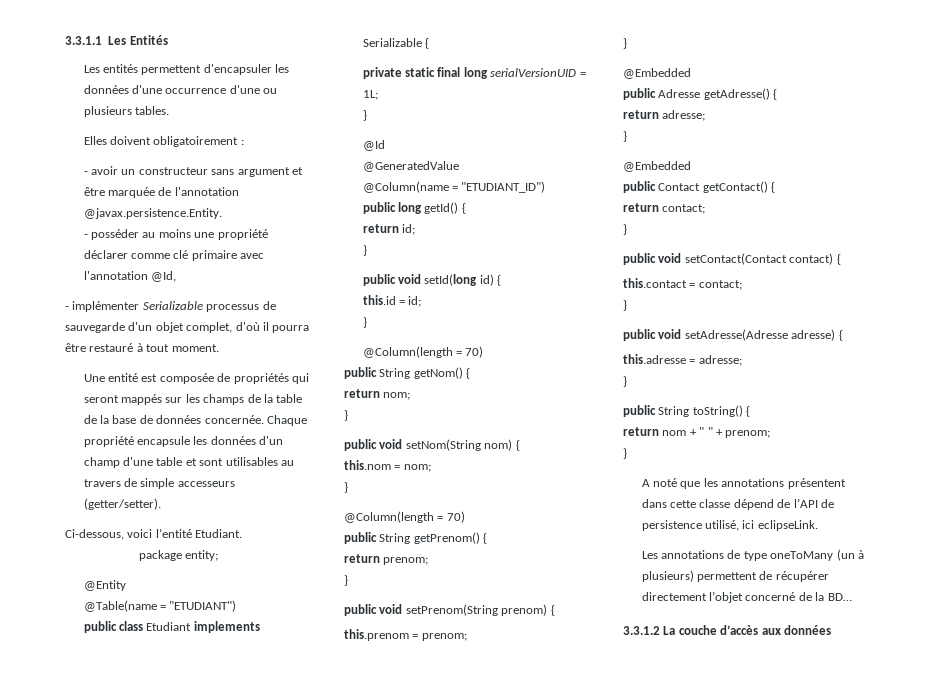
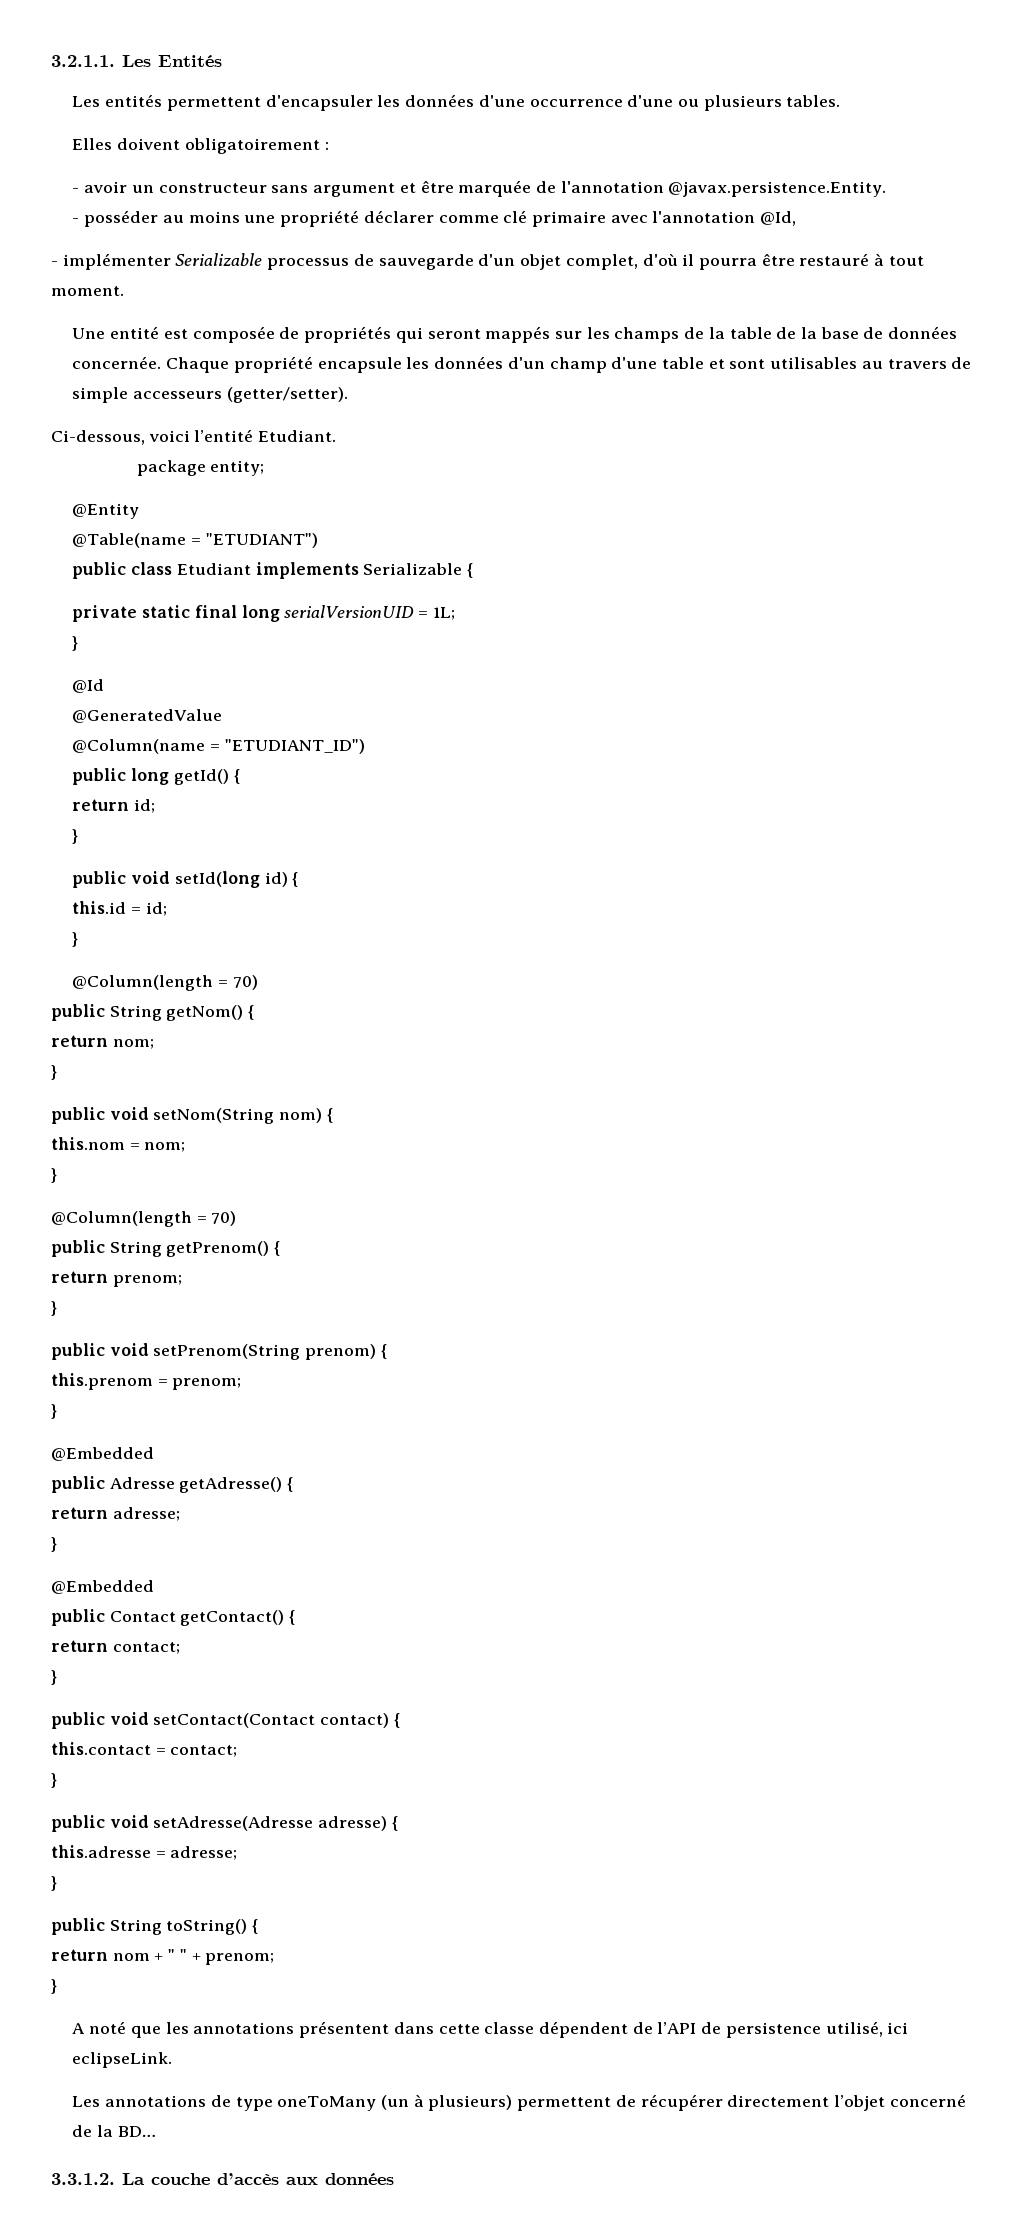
- 3.3.1.1 Les Entités
+ 3.2.1.1. Les Entités
- A noté que les annotations présentent dans cette classe dépend de l’API de persistence utilisé, ici eclipseLink.
+ A noté que les annotations présentent dans cette classe dépendent de l’API de persistence utilisé, ici eclipseLink.
- 3.3.1.2 La couche d’accès aux données
+ 3.3.1.2. La couche d’accès aux données

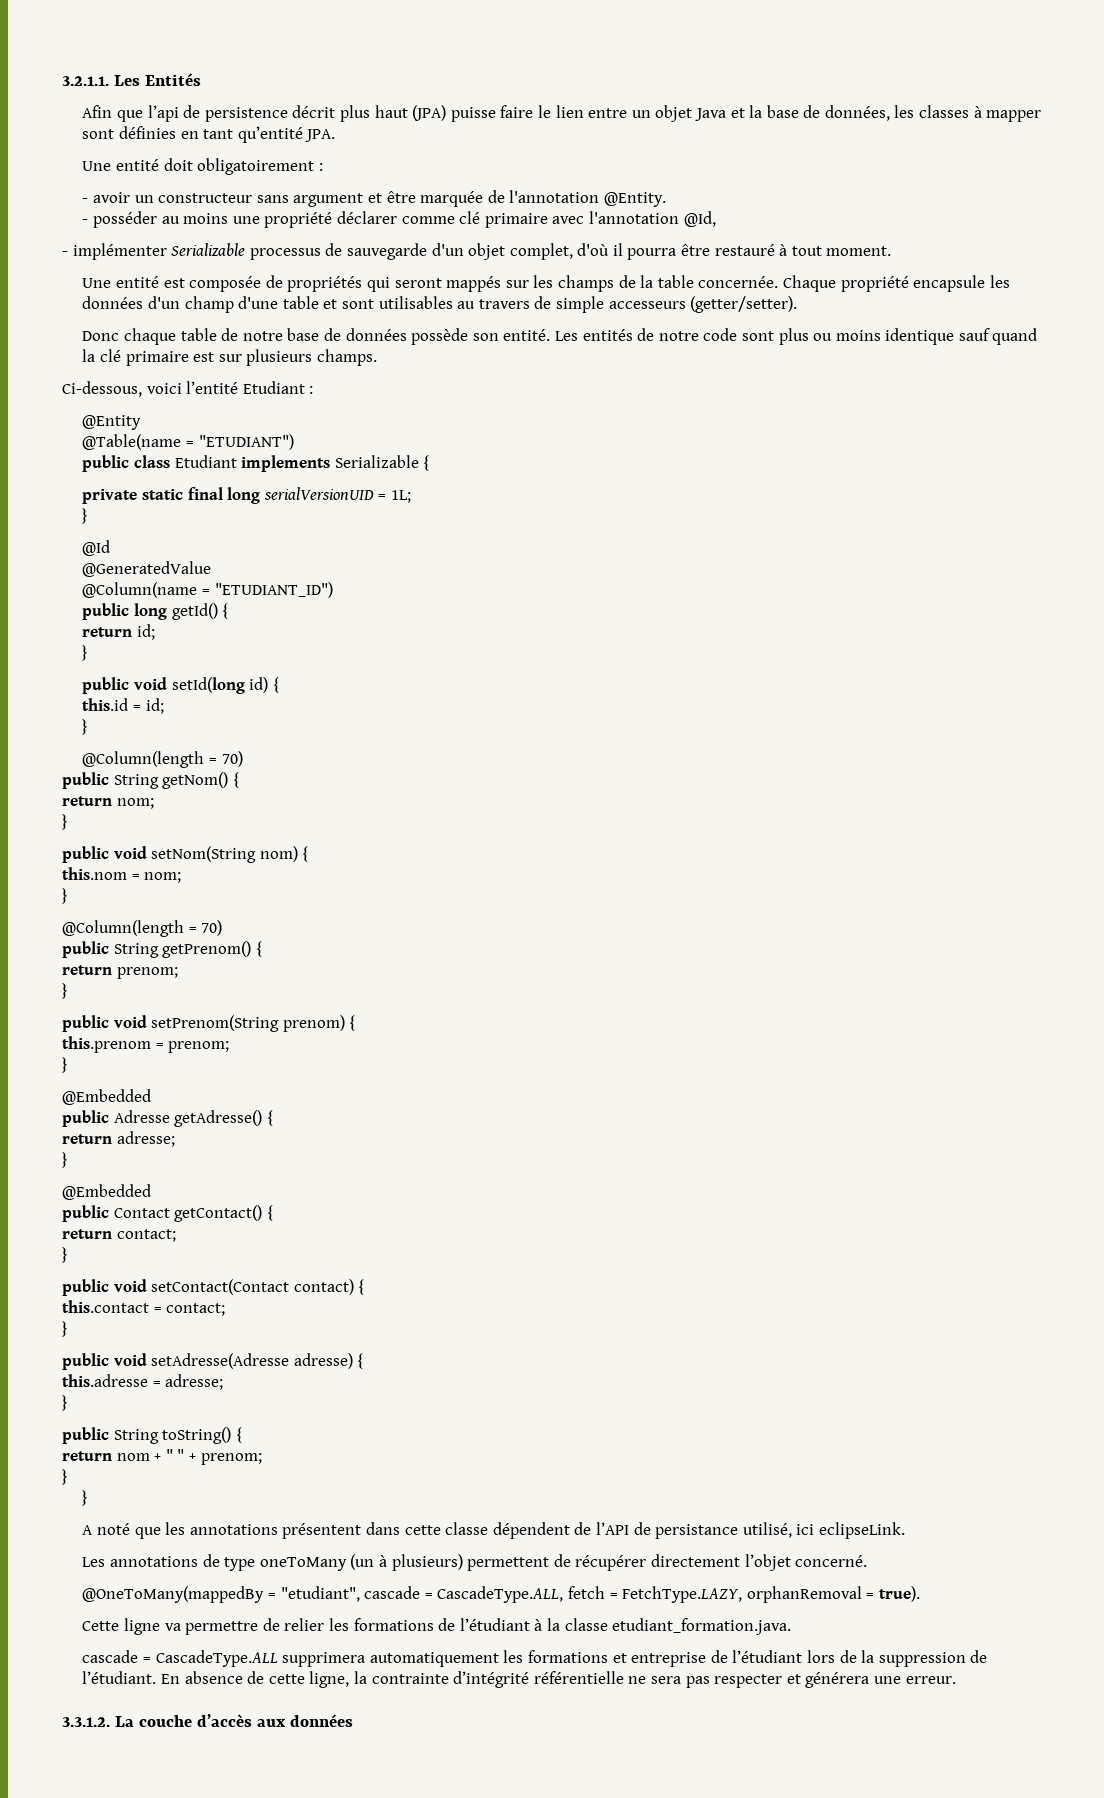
- Les entités permettent d'encapsuler les données d'une occurrence d'une ou plusieurs tables.
- Elles doivent obligatoirement :
+ Afin que l’api de persistence décrit plus haut (JPA) puisse faire le lien entre un objet Java et la base de données, les classes à mapper sont définies en tant qu’entité JPA.
+ Une entité doit obligatoirement :
- - avoir un constructeur sans argument et être marquée de l'annotation @javax.persistence.Entity.
+ - avoir un constructeur sans argument et être marquée de l'annotation @Entity.
- Une entité est composée de propriétés qui seront mappés sur les champs de la table de la base de données concernée.
+ Une entité est composée de propriétés qui seront mappés sur les champs de la table concernée.
+ Donc chaque table de notre base de données possède son entité. Les entités de notre code sont plus ou moins identique sauf quand la clé primaire est sur plusieurs champs.
- Ci-dessous, voici l’entité Etudiant.
- package entity;
+ Ci-dessous, voici l’entité Etudiant :
  return nom + " " + prenom;
+ }
- A noté que les annotations présentent dans cette classe dépendent de l’API de persistence utilisé, ici eclipseLink.
+ A noté que les annotations présentent dans cette classe dépendent de l’API de persistance utilisé, ici eclipseLink.
- Les annotations de type oneToMany (un à plusieurs) permettent de récupérer directement l’objet concerné de la BD…
+ Les annotations de type oneToMany (un à plusieurs) permettent de récupérer directement l’objet concerné.
+ @OneToMany(mappedBy = "etudiant", cascade = CascadeType.ALL, fetch = FetchType.LAZY, orphanRemoval = true).
+ Cette ligne va permettre de relier les formations de l’étudiant à la classe etudiant_formation.java.
+ cascade = CascadeType.ALL supprimera automatiquement les formations et entreprise de l’étudiant lors de la suppression de l’étudiant. En absence de cette ligne, la contrainte d’intégrité référentielle ne sera pas respecter et générera une erreur.

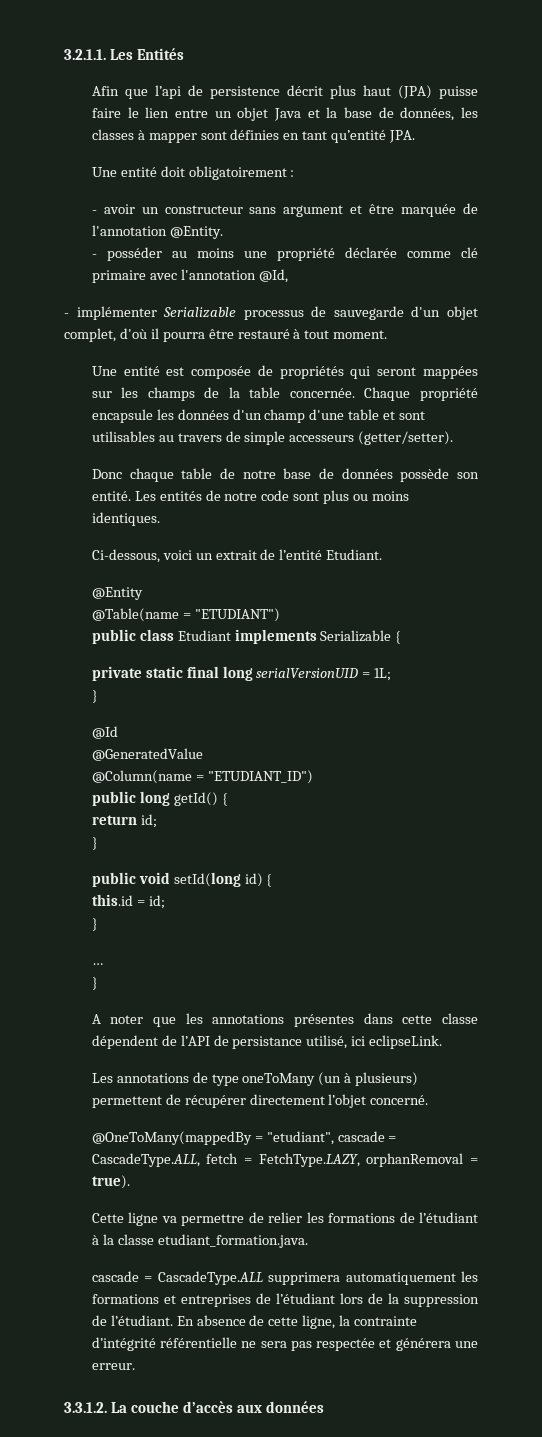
- - posséder au moins une propriété déclarer comme clé primaire avec l'annotation @Id,
+ - posséder au moins une propriété déclarée comme clé primaire avec l'annotation @Id,
- Une entité est composée de propriétés qui seront mappés sur les champs de la table concernée.
+ Une entité est composée de propriétés qui seront mappées sur les champs de la table concernée.
- Les entités de notre code sont plus ou moins identique sauf quand la clé primaire est sur plusieurs champs.
- Ci-dessous, voici l’entité Etudiant :
+ Les entités de notre code sont plus ou moins identiques.
+ Ci-dessous, voici un extrait de l’entité Etudiant.
  this.id = id;
  }
- @Column(length = 70)
- public String getNom() {
- return nom;
- }
- public void setNom(String nom) {
- this.nom = nom;
- }
- @Column(length = 70)
- public String getPrenom() {
- return prenom;
- }
- public void setPrenom(String prenom) {
- this.prenom = prenom;
- }
- @Embedded
- public Adresse getAdresse() {
- return adresse;
- }
- @Embedded
- public Contact getContact() {
- return contact;
- }
- public void setContact(Contact contact) {
- this.contact = contact;
- }
- public void setAdresse(Adresse adresse) {
- this.adresse = adresse;
- }
- public String toString() {
- return nom + " " + prenom;
- }
+ …
- A noté que les annotations présentent dans cette classe dépendent de l’API de persistance utilisé, ici eclipseLink.
+ A noter que les annotations présentes dans cette classe dépendent de l’API de persistance utilisé, ici eclipseLink.
- cascade = CascadeType.ALL supprimera automatiquement les formations et entreprise de l’étudiant lors de la suppression de l’étudiant.
+ cascade = CascadeType.ALL supprimera automatiquement les formations et entreprises de l’étudiant lors de la suppression de l’étudiant.
- En absence de cette ligne, la contrainte d’intégrité référentielle ne sera pas respecter et générera une erreur.
+ En absence de cette ligne, la contrainte d’intégrité référentielle ne sera pas respectée et générera une erreur.

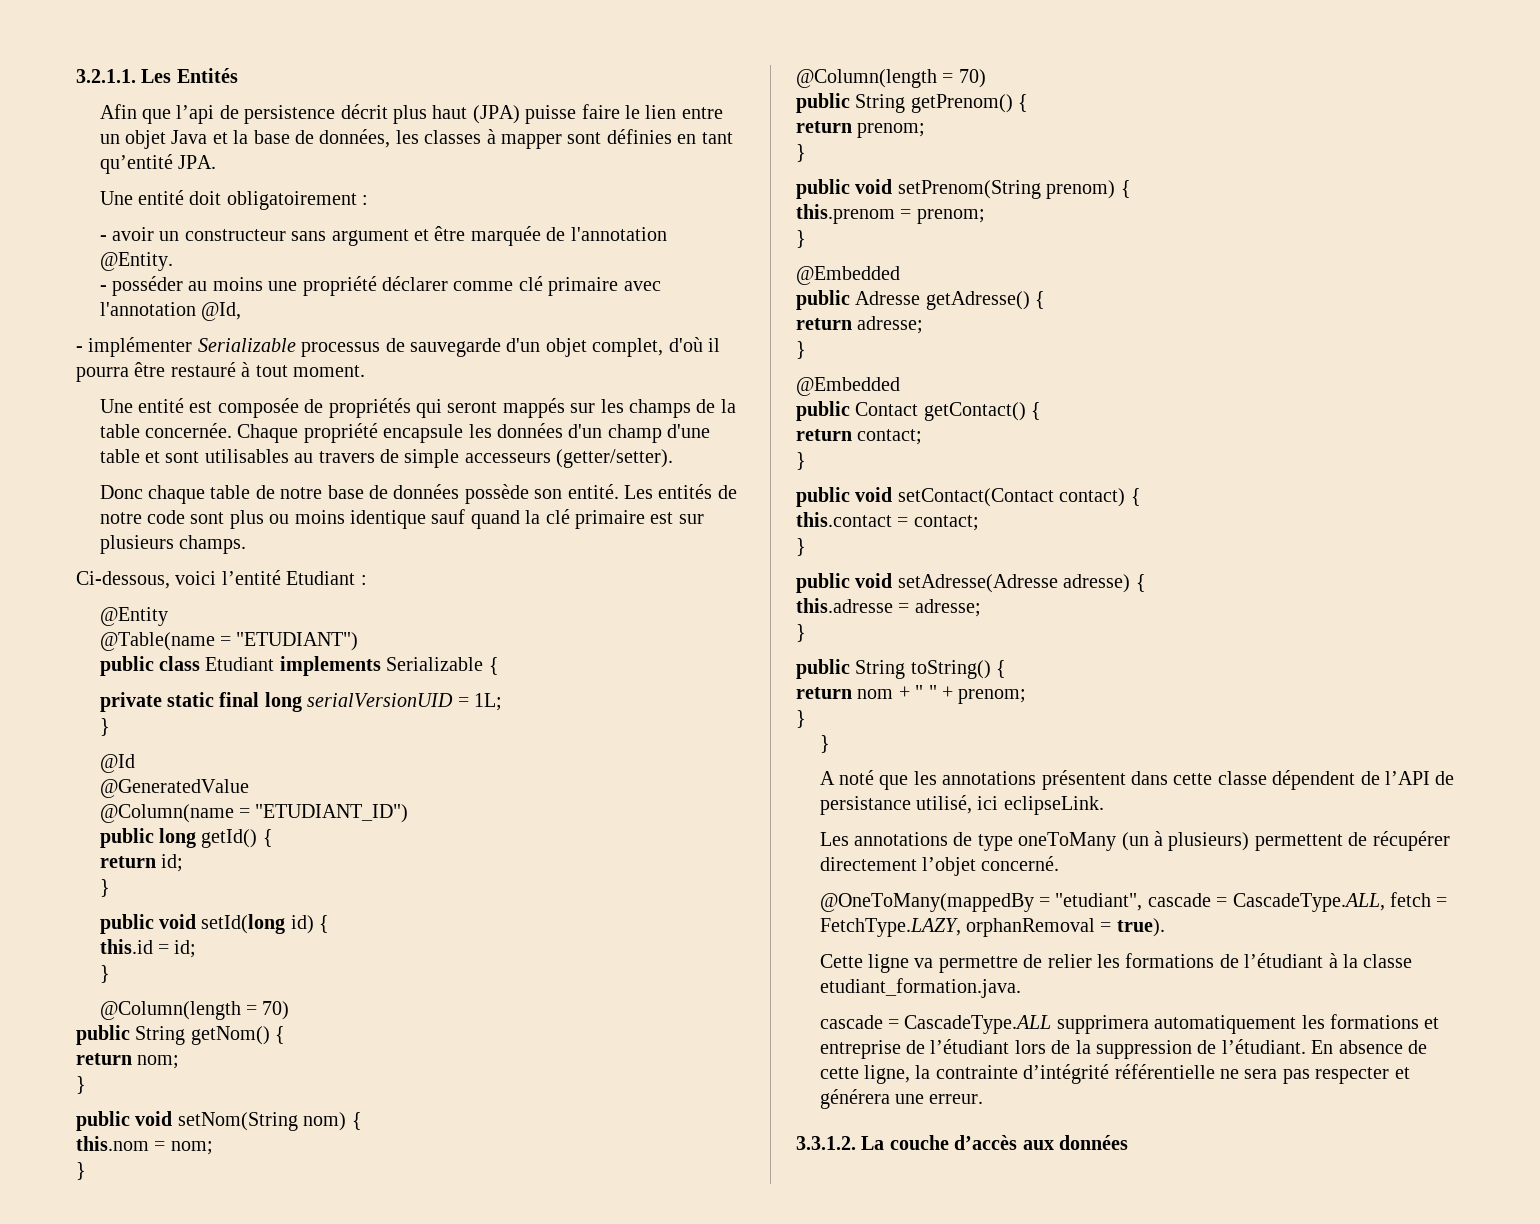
- - posséder au moins une propriété déclarée comme clé primaire avec l'annotation @Id,
+ - posséder au moins une propriété déclarer comme clé primaire avec l'annotation @Id,
- Une entité est composée de propriétés qui seront mappées sur les champs de la table concernée.
+ Une entité est composée de propriétés qui seront mappés sur les champs de la table concernée.
- Les entités de notre code sont plus ou moins identiques.
- Ci-dessous, voici un extrait de l’entité Etudiant.
+ Les entités de notre code sont plus ou moins identique sauf quand la clé primaire est sur plusieurs champs.
+ Ci-dessous, voici l’entité Etudiant :
  this.id = id;
  }
- …
+ @Column(length = 70)
+ public String getNom() {
+ return nom;
+ }
+ public void setNom(String nom) {
+ this.nom = nom;
+ }
+ @Column(length = 70)
+ public String getPrenom() {
+ return prenom;
+ }
+ public void setPrenom(String prenom) {
+ this.prenom = prenom;
+ }
+ @Embedded
+ public Adresse getAdresse() {
+ return adresse;
+ }
+ @Embedded
+ public Contact getContact() {
+ return contact;
+ }
+ public void setContact(Contact contact) {
+ this.contact = contact;
+ }
+ public void setAdresse(Adresse adresse) {
+ this.adresse = adresse;
+ }
+ public String toString() {
+ return nom + " " + prenom;
+ }
- A noter que les annotations présentes dans cette classe dépendent de l’API de persistance utilisé, ici eclipseLink.
+ A noté que les annotations présentent dans cette classe dépendent de l’API de persistance utilisé, ici eclipseLink.
- cascade = CascadeType.ALL supprimera automatiquement les formations et entreprises de l’étudiant lors de la suppression de l’étudiant.
+ cascade = CascadeType.ALL supprimera automatiquement les formations et entreprise de l’étudiant lors de la suppression de l’étudiant.
- En absence de cette ligne, la contrainte d’intégrité référentielle ne sera pas respectée et générera une erreur.
+ En absence de cette ligne, la contrainte d’intégrité référentielle ne sera pas respecter et générera une erreur.

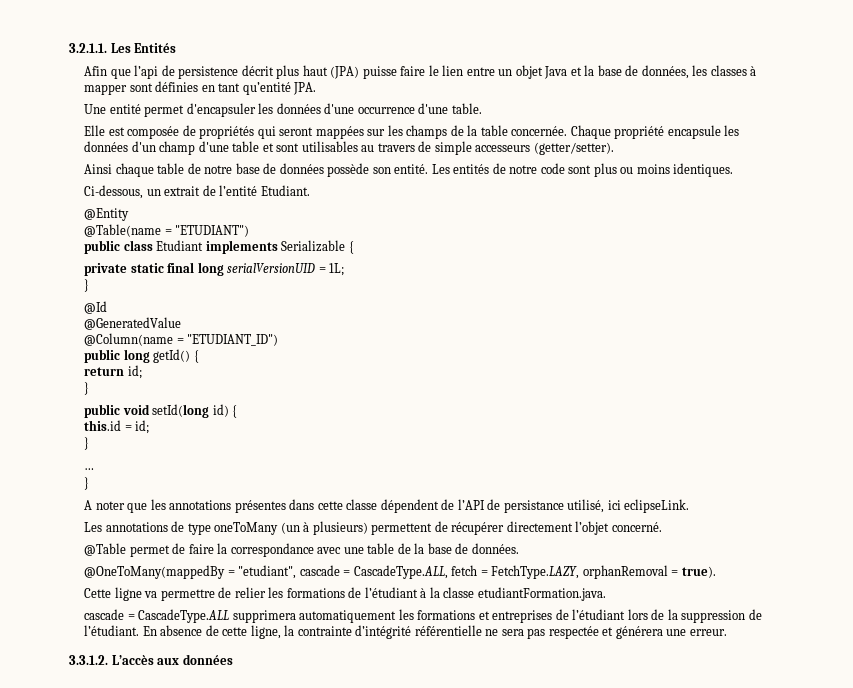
- Une entité doit obligatoirement :
- - avoir un constructeur sans argument et être marquée de l'annotation @Entity.
- - posséder au moins une propriété déclarer comme clé primaire avec l'annotation @Id,
- - implémenter Serializable processus de sauvegarde d'un objet complet, d'où il pourra être restauré à tout moment.
- Une entité est composée de propriétés qui seront mappés sur les champs de la table concernée.
+ Une entité permet d'encapsuler les données d'une occurrence d'une table.
+ Elle est composée de propriétés qui seront mappées sur les champs de la table concernée.
- Donc chaque table de notre base de données possède son entité.
+ Ainsi chaque table de notre base de données possède son entité.
- Les entités de notre code sont plus ou moins identique sauf quand la clé primaire est sur plusieurs champs.
- Ci-dessous, voici l’entité Etudiant :
+ Les entités de notre code sont plus ou moins identiques.
+ Ci-dessous, un extrait de l’entité Etudiant.
  this.id = id;
  }
- @Column(length = 70)
- public String getNom() {
- return nom;
- }
- public void setNom(String nom) {
- this.nom = nom;
- }
- @Column(length = 70)
- public String getPrenom() {
- return prenom;
- }
- public void setPrenom(String prenom) {
- this.prenom = prenom;
- }
- @Embedded
- public Adresse getAdresse() {
- return adresse;
- }
- @Embedded
- public Contact getContact() {
- return contact;
- }
- public void setContact(Contact contact) {
- this.contact = contact;
- }
- public void setAdresse(Adresse adresse) {
- this.adresse = adresse;
- }
- public String toString() {
- return nom + " " + prenom;
- }
+ …
- A noté que les annotations présentent dans cette classe dépendent de l’API de persistance utilisé, ici eclipseLink.
+ A noter que les annotations présentes dans cette classe dépendent de l’API de persistance utilisé, ici eclipseLink.
+ @Table permet de faire la correspondance avec une table de la base de données.
- Cette ligne va permettre de relier les formations de l’étudiant à la classe etudiant_formation.java.
+ Cette ligne va permettre de relier les formations de l’étudiant à la classe etudiantFormation.java.
- cascade = CascadeType.ALL supprimera automatiquement les formations et entreprise de l’étudiant lors de la suppression de l’étudiant.
+ cascade = CascadeType.ALL supprimera automatiquement les formations et entreprises de l’étudiant lors de la suppression de l’étudiant.
- En absence de cette ligne, la contrainte d’intégrité référentielle ne sera pas respecter et générera une erreur.
+ En absence de cette ligne, la contrainte d’intégrité référentielle ne sera pas respectée et générera une erreur.
- 3.3.1.2. La couche d’accès aux données
+ 3.3.1.2. L’accès aux données

